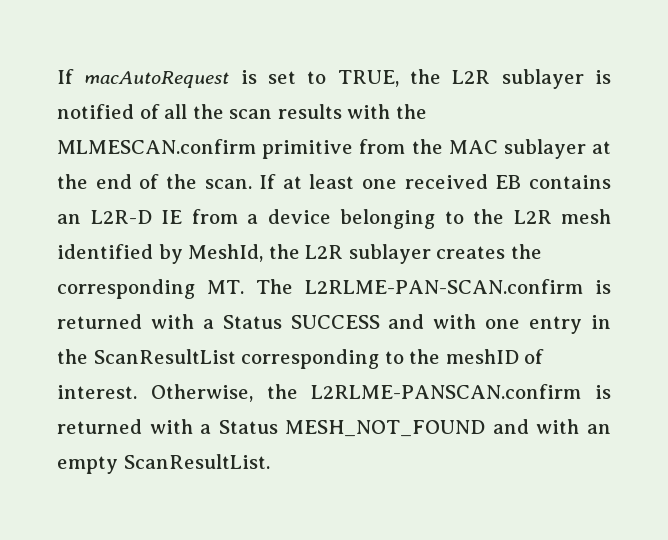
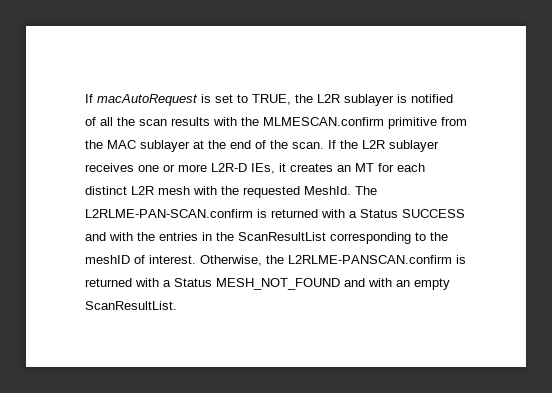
- If at least one received EB contains an L2R-D IE from a device belonging to the L2R mesh identified by MeshId, the L2R sublayer creates the corresponding MT. The L2RLME-PAN-SCAN.confirm is returned with a Status SUCCESS and with one entry in the ScanResultList corresponding to the meshID of interest.
+ If the L2R sublayer receives one or more L2R-D IEs, it creates an MT for each distinct L2R mesh with the requested MeshId. The L2RLME-PAN-SCAN.confirm is returned with a Status SUCCESS and with the entries in the ScanResultList corresponding to the meshID of interest.

